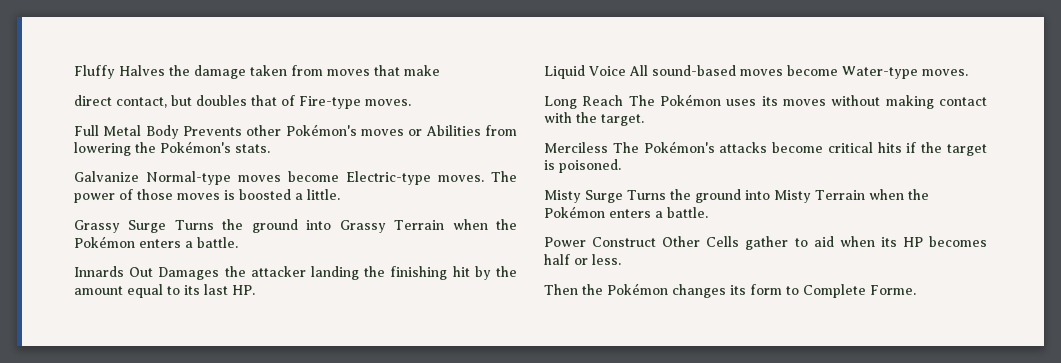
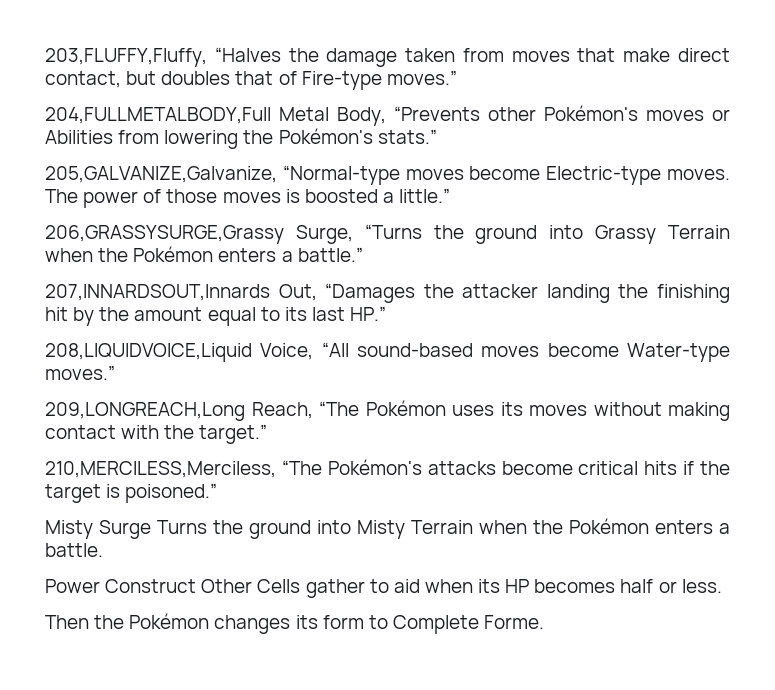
- Fluffy Halves the damage taken from moves that make
- direct contact, but doubles that of Fire-type moves.
- Full Metal Body Prevents other Pokémon's moves or Abilities from lowering the Pokémon's stats.
- Galvanize Normal-type moves become Electric-type moves.
+ 203,FLUFFY,Fluffy, “Halves the damage taken from moves that make direct contact, but doubles that of Fire-type moves.”
+ 204,FULLMETALBODY,Full Metal Body, “Prevents other Pokémon's moves or Abilities from lowering the Pokémon's stats.”
+ 205,GALVANIZE,Galvanize, “Normal-type moves become Electric-type moves.
- The power of those moves is boosted a little.
- Grassy Surge Turns the ground into Grassy Terrain when the Pokémon enters a battle.
- Innards Out Damages the attacker landing the finishing hit by the amount equal to its last HP.
- Liquid Voice All sound-based moves become Water-type moves.
- Long Reach The Pokémon uses its moves without making contact with the target.
- Merciless The Pokémon's attacks become critical hits if the target is poisoned.
+ The power of those moves is boosted a little.”
+ 206,GRASSYSURGE,Grassy Surge, “Turns the ground into Grassy Terrain when the Pokémon enters a battle.”
+ 207,INNARDSOUT,Innards Out, “Damages the attacker landing the finishing hit by the amount equal to its last HP.”
+ 208,LIQUIDVOICE,Liquid Voice, “All sound-based moves become Water-type moves.”
+ 209,LONGREACH,Long Reach, “The Pokémon uses its moves without making contact with the target.”
+ 210,MERCILESS,Merciless, “The Pokémon's attacks become critical hits if the target is poisoned.”

